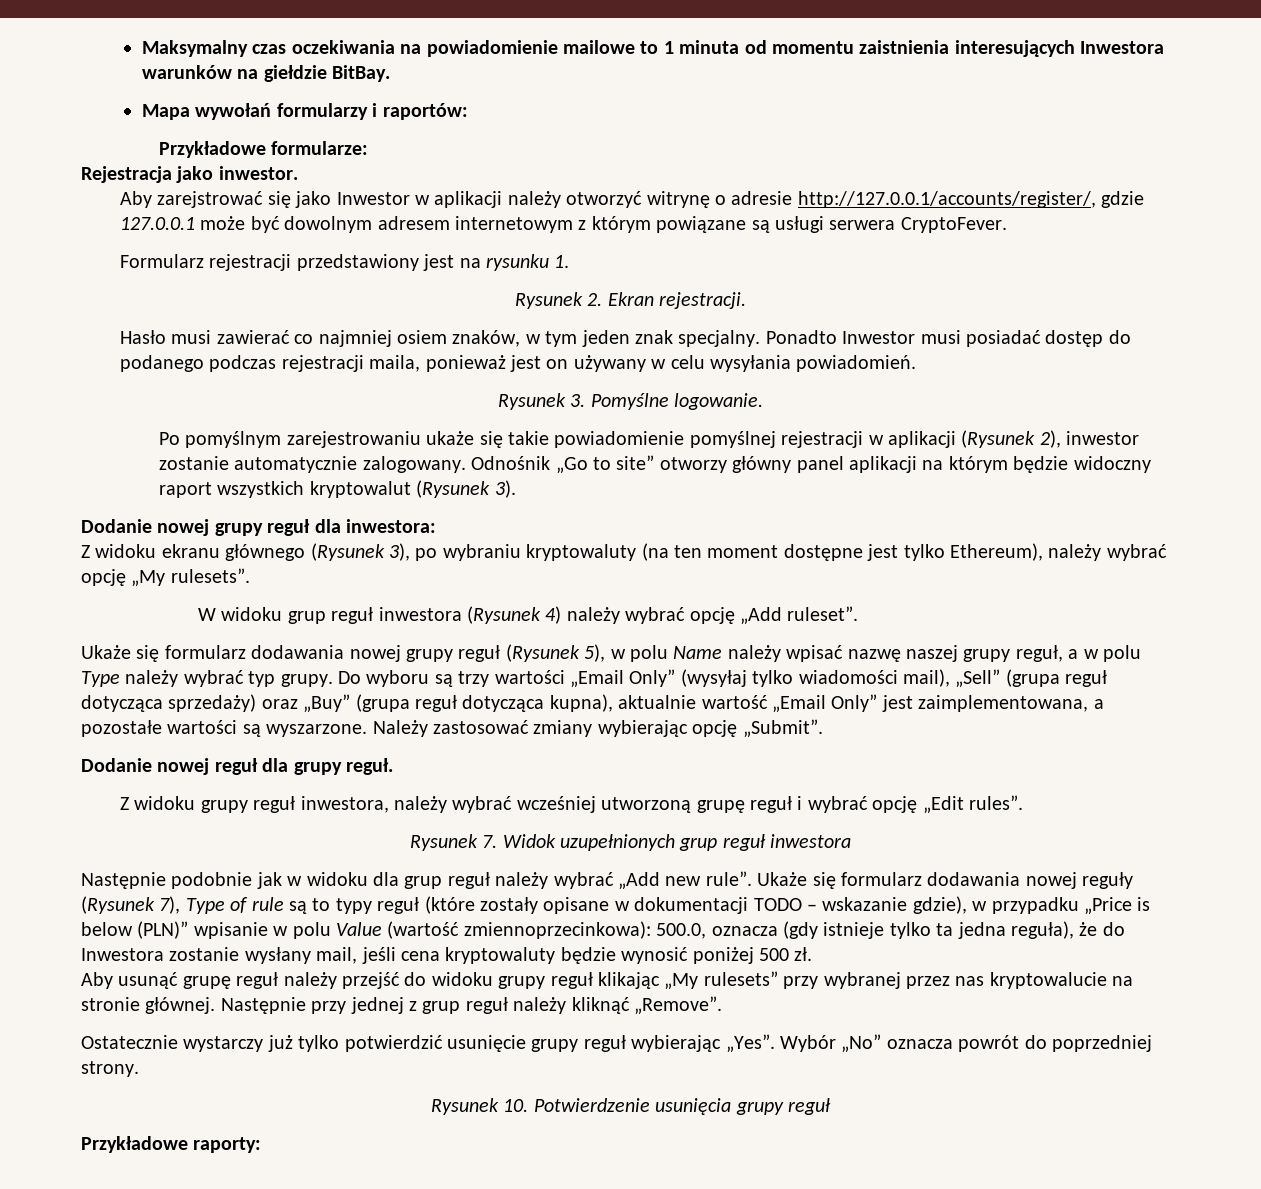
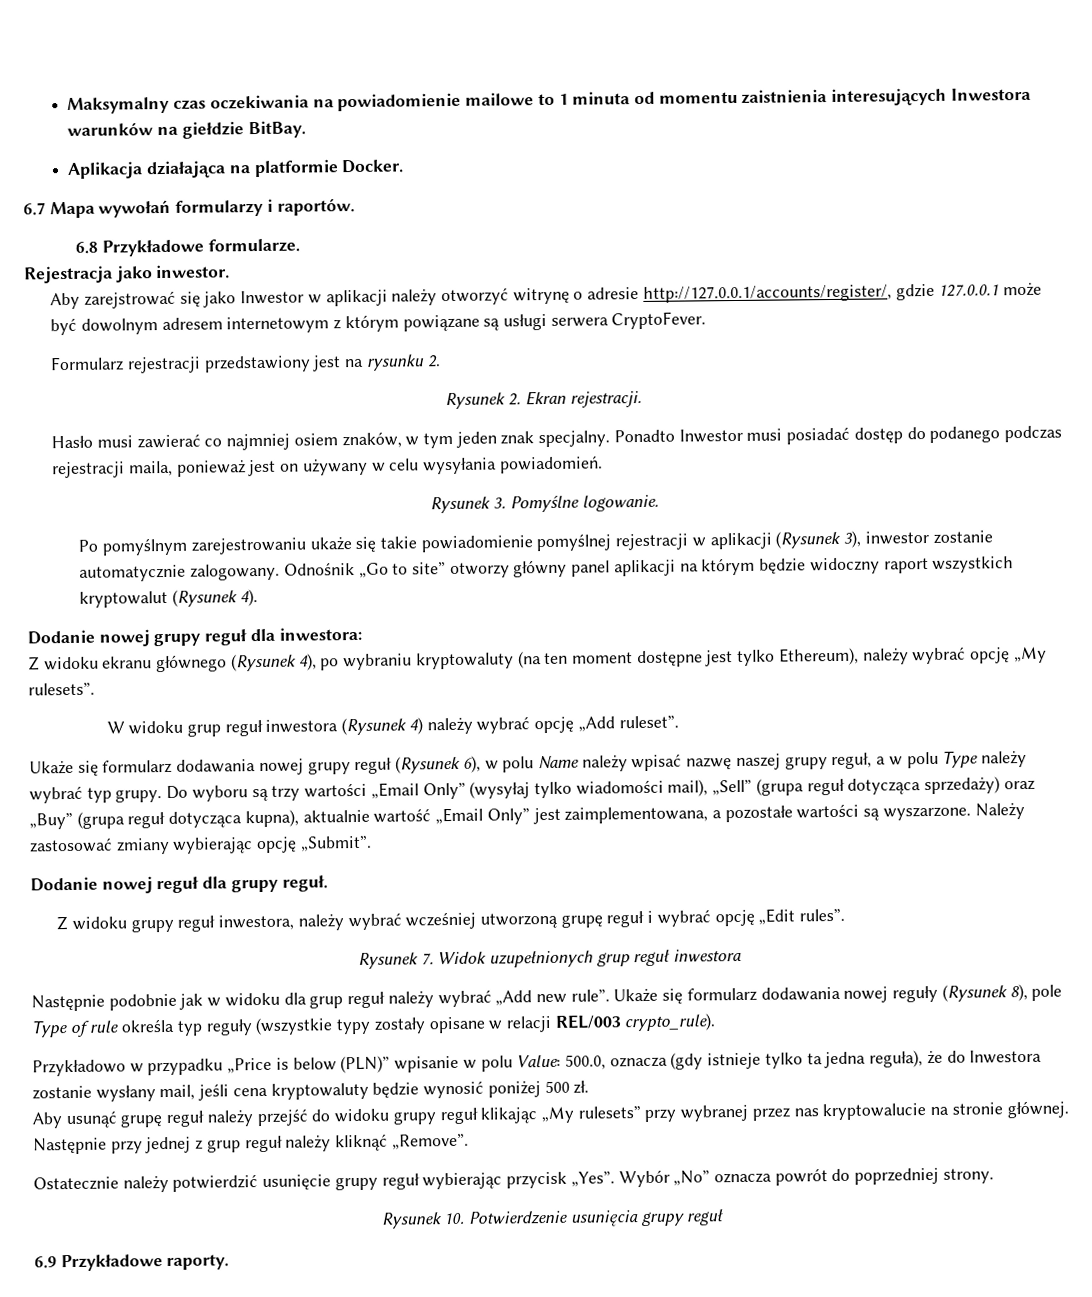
- Mapa wywołań formularzy i raportów:
- Przykładowe formularze:
+ Aplikacja działająca na platformie Docker.
+ 6.7 Mapa wywołań formularzy i raportów.
+ 6.8 Przykładowe formularze.
- Formularz rejestracji przedstawiony jest na rysunku 1.
+ Formularz rejestracji przedstawiony jest na rysunku 2.
- Po pomyślnym zarejestrowaniu ukaże się takie powiadomienie pomyślnej rejestracji w aplikacji (Rysunek 2), inwestor zostanie automatycznie zalogowany.
+ Po pomyślnym zarejestrowaniu ukaże się takie powiadomienie pomyślnej rejestracji w aplikacji (Rysunek 3), inwestor zostanie automatycznie zalogowany.
- Odnośnik „Go to site” otworzy główny panel aplikacji na którym będzie widoczny raport wszystkich kryptowalut (Rysunek 3).
+ Odnośnik „Go to site” otworzy główny panel aplikacji na którym będzie widoczny raport wszystkich kryptowalut (Rysunek 4).
- Z widoku ekranu głównego (Rysunek 3), po wybraniu kryptowaluty (na ten moment dostępne jest tylko Ethereum), należy wybrać opcję „My rulesets”.
+ Z widoku ekranu głównego (Rysunek 4), po wybraniu kryptowaluty (na ten moment dostępne jest tylko Ethereum), należy wybrać opcję „My rulesets”.
- Ukaże się formularz dodawania nowej grupy reguł (Rysunek 5), w polu Name należy wpisać nazwę naszej grupy reguł, a w polu Type należy wybrać typ grupy.
+ Ukaże się formularz dodawania nowej grupy reguł (Rysunek 6), w polu Name należy wpisać nazwę naszej grupy reguł, a w polu Type należy wybrać typ grupy.
- Ukaże się formularz dodawania nowej reguły (Rysunek 7), Type of rule są to typy reguł (które zostały opisane w dokumentacji TODO – wskazanie gdzie), w przypadku „Price is below (PLN)” wpisanie w polu Value (wartość zmiennoprzecinkowa): 500.0, oznacza (gdy istnieje tylko ta jedna reguła), że do Inwestora zostanie wysłany mail, jeśli cena kryptowaluty będzie wynosić poniżej 500 zł.
+ Ukaże się formularz dodawania nowej reguły (Rysunek 8), pole Type of rule określa typ reguły (wszystkie typy zostały opisane w relacji REL/003 crypto_rule).
+ Przykładowo w przypadku „Price is below (PLN)” wpisanie w polu Value: 500.0, oznacza (gdy istnieje tylko ta jedna reguła), że do Inwestora zostanie wysłany mail, jeśli cena kryptowaluty będzie wynosić poniżej 500 zł.
- Ostatecznie wystarczy już tylko potwierdzić usunięcie grupy reguł wybierając „Yes”.
+ Ostatecznie należy potwierdzić usunięcie grupy reguł wybierając przycisk „Yes”.
- Przykładowe raporty:
+ 6.9 Przykładowe raporty.

